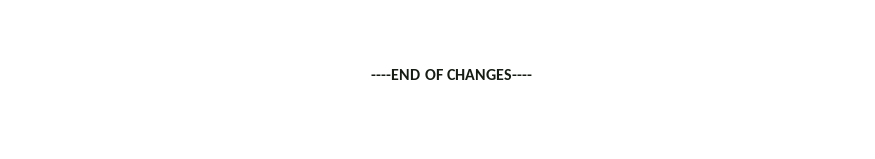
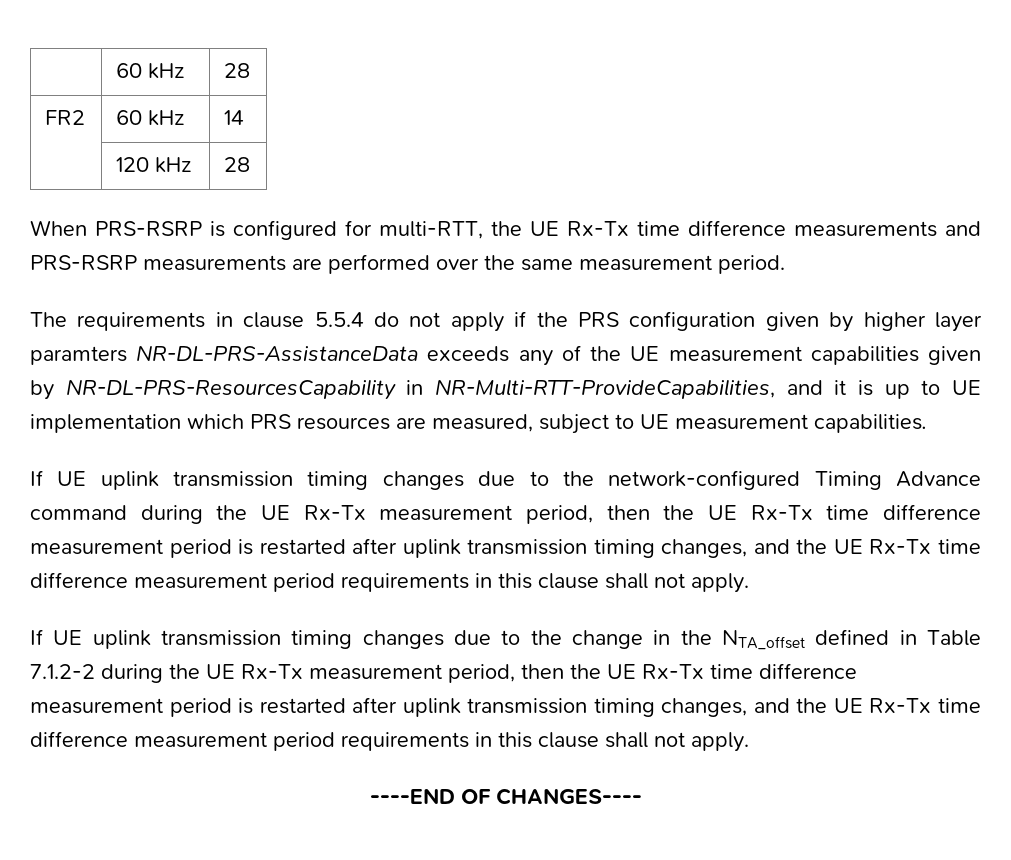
+ | 60 kHz | 28
+ FR2 | 60 kHz | 14
+ | 120 kHz | 28
+ When PRS-RSRP is configured for multi-RTT, the UE Rx-Tx time difference measurements and PRS-RSRP measurements are performed over the same measurement period.
+ The requirements in clause 5.5.4 do not apply if the PRS configuration given by higher layer paramters NR-DL-PRS-AssistanceData exceeds any of the UE measurement capabilities given by NR-DL-PRS-ResourcesCapability in NR-Multi-RTT-ProvideCapabilities, and it is up to UE implementation which PRS resources are measured, subject to UE measurement capabilities.
+ If UE uplink transmission timing changes due to the network-configured Timing Advance command during the UE Rx-Tx measurement period, then the UE Rx-Tx time difference measurement period is restarted after uplink transmission timing changes, and the UE Rx-Tx time difference measurement period requirements in this clause shall not apply.
+ If UE uplink transmission timing changes due to the change in the NTA_offset defined in Table 7.1.2-2 during the UE Rx-Tx measurement period, then the UE Rx-Tx time difference measurement period is restarted after uplink transmission timing changes, and the UE Rx-Tx time difference measurement period requirements in this clause shall not apply.

